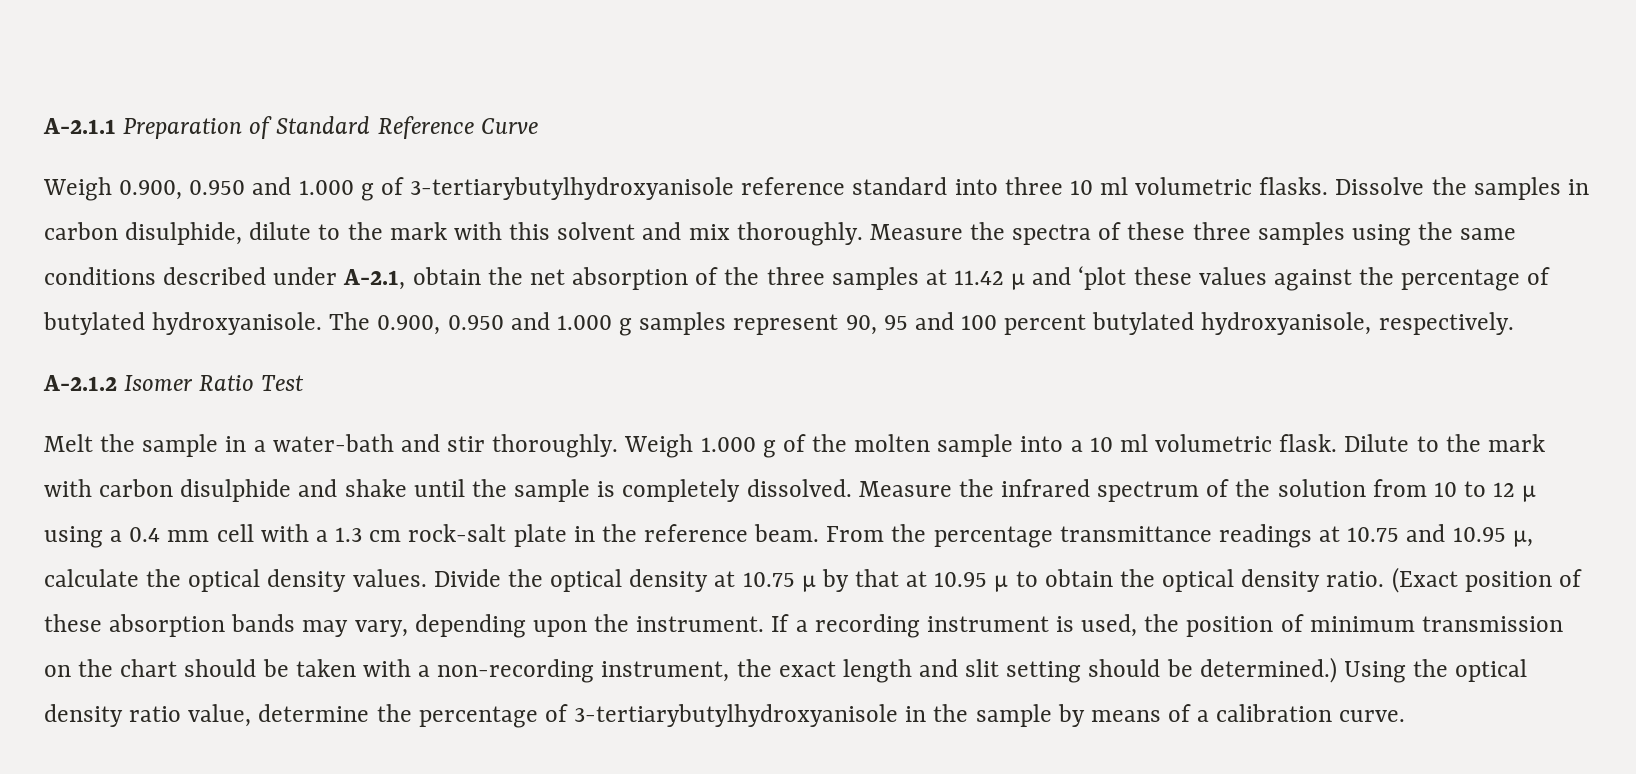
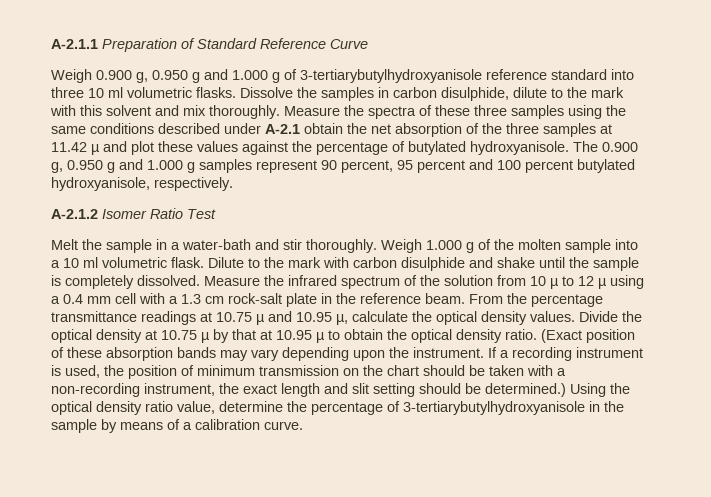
- Weigh 0.900, 0.950 and 1.000 g of 3-tertiarybutylhydroxyanisole reference standard into three 10 ml volumetric flasks.
+ Weigh 0.900 g, 0.950 g and 1.000 g of 3-tertiarybutylhydroxyanisole reference standard into three 10 ml volumetric flasks.
- Measure the spectra of these three samples using the same conditions described under A-2.1, obtain the net absorption of the three samples at 11.42 µ and ‘plot these values against the percentage of butylated hydroxyanisole.
+ Measure the spectra of these three samples using the same conditions described under A-2.1 obtain the net absorption of the three samples at 11.42 µ and plot these values against the percentage of butylated hydroxyanisole.
- The 0.900, 0.950 and 1.000 g samples represent 90, 95 and 100 percent butylated hydroxyanisole, respectively.
+ The 0.900 g, 0.950 g and 1.000 g samples represent 90 percent, 95 percent and 100 percent butylated hydroxyanisole, respectively.
- Measure the infrared spectrum of the solution from 10 to 12 µ using a 0.4 mm cell with a 1.3 cm rock-salt plate in the reference beam.
+ Measure the infrared spectrum of the solution from 10 µ to 12 µ using a 0.4 mm cell with a 1.3 cm rock-salt plate in the reference beam.
- From the percentage transmittance readings at 10.75 and 10.95 µ, calculate the optical density values.
+ From the percentage transmittance readings at 10.75 µ and 10.95 µ, calculate the optical density values.
- (Exact position of these absorption bands may vary, depending upon the instrument.
+ (Exact position of these absorption bands may vary depending upon the instrument.

